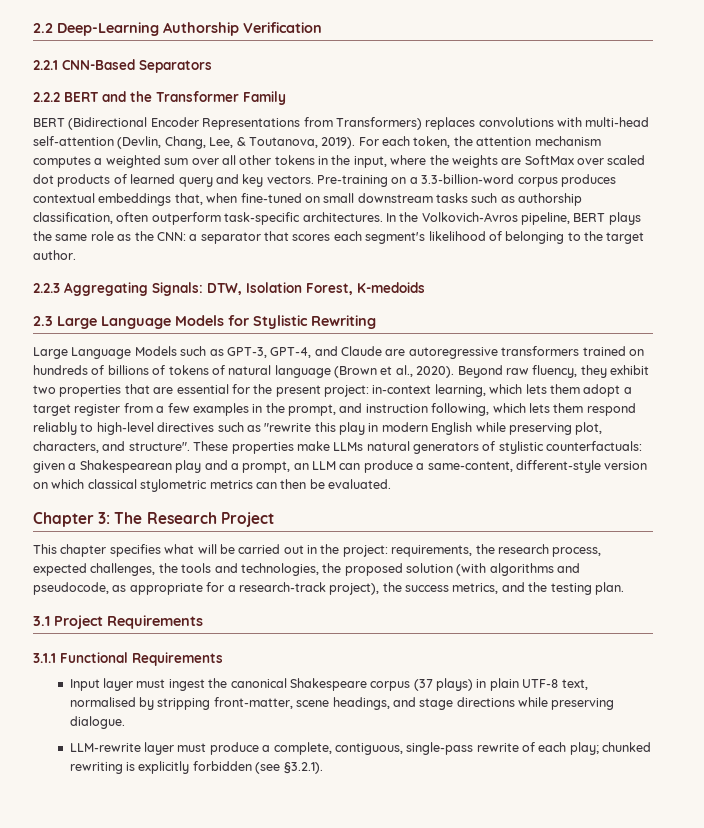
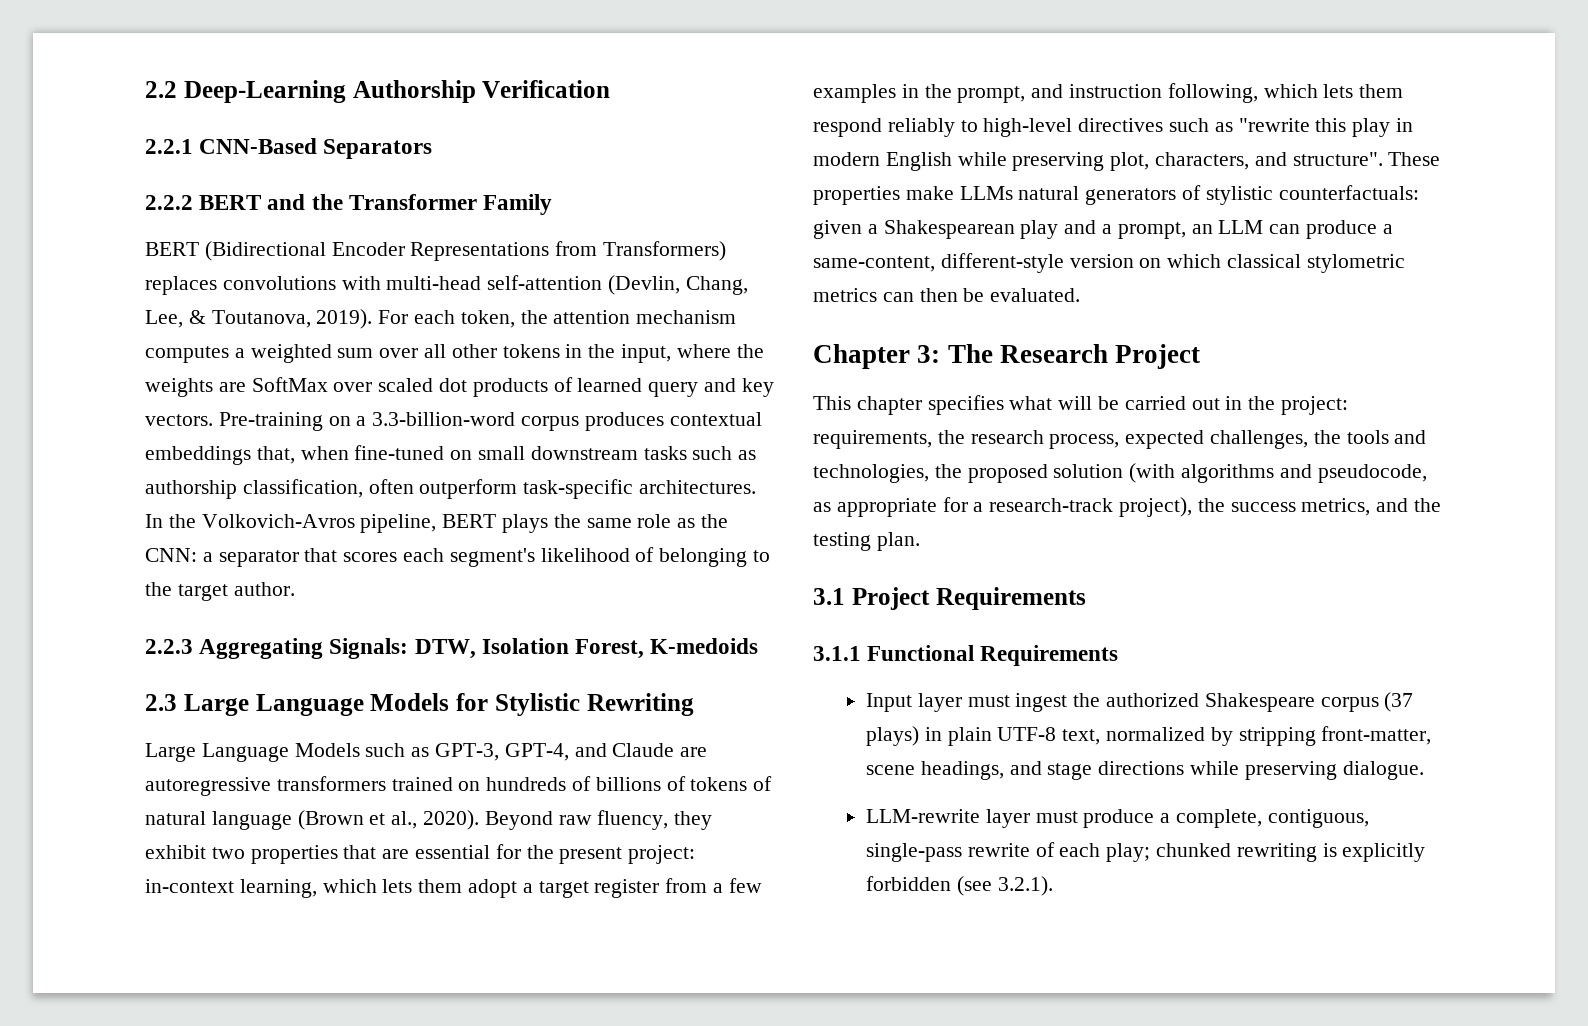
- Input layer must ingest the canonical Shakespeare corpus (37 plays) in plain UTF-8 text, normalised by stripping front-matter, scene headings, and stage directions while preserving dialogue.
+ Input layer must ingest the authorized Shakespeare corpus (37 plays) in plain UTF-8 text, normalized by stripping front-matter, scene headings, and stage directions while preserving dialogue.
- LLM-rewrite layer must produce a complete, contiguous, single-pass rewrite of each play; chunked rewriting is explicitly forbidden (see §3.2.1).
+ LLM-rewrite layer must produce a complete, contiguous, single-pass rewrite of each play; chunked rewriting is explicitly forbidden (see 3.2.1).

